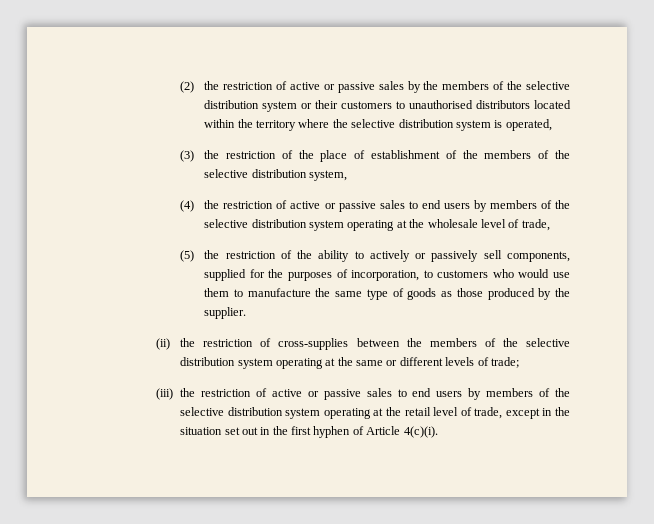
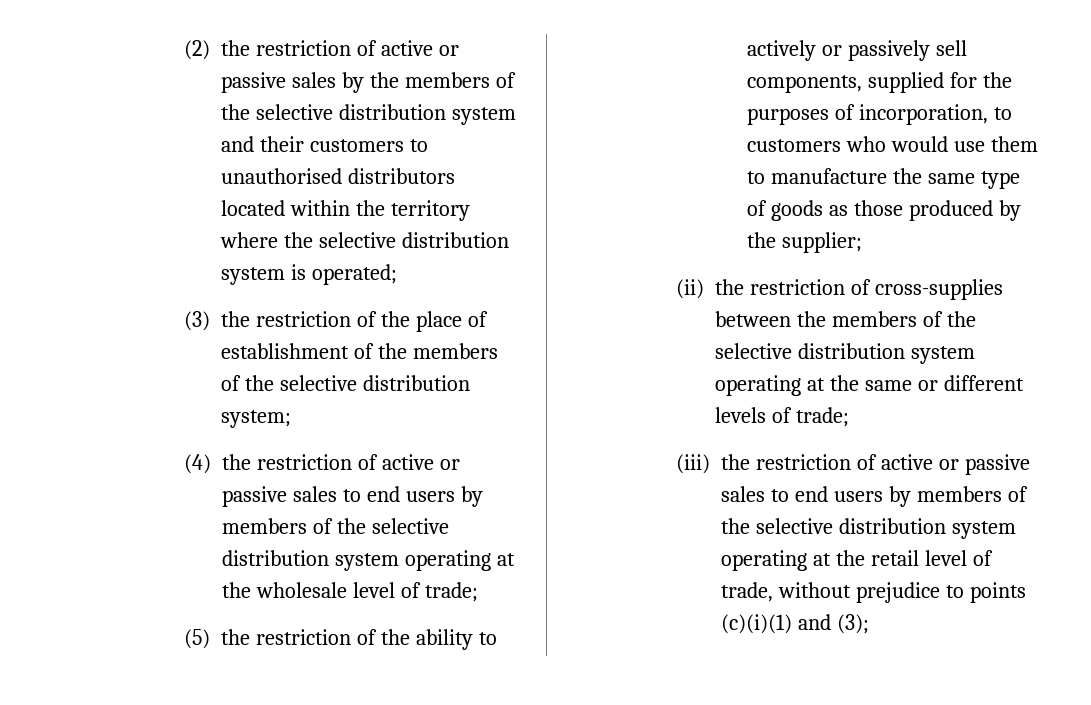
- (2) the restriction of active or passive sales by the members of the selective distribution system or their customers to unauthorised distributors located within the territory where the selective distribution system is operated,
+ (2) the restriction of active or passive sales by the members of the selective distribution system and their customers to unauthorised distributors located within the territory where the selective distribution system is operated;
- (3) the restriction of the place of establishment of the members of the selective distribution system,
+ (3) the restriction of the place of establishment of the members of the selective distribution system;
- (4) the restriction of active or passive sales to end users by members of the selective distribution system operating at the wholesale level of trade,
+ (4) the restriction of active or passive sales to end users by members of the selective distribution system operating at the wholesale level of trade;
- (5) the restriction of the ability to actively or passively sell components, supplied for the purposes of incorporation, to customers who would use them to manufacture the same type of goods as those produced by the supplier.
+ (5) the restriction of the ability to actively or passively sell components, supplied for the purposes of incorporation, to customers who would use them to manufacture the same type of goods as those produced by the supplier;
- (iii) the restriction of active or passive sales to end users by members of the selective distribution system operating at the retail level of trade, except in the situation set out in the first hyphen of Article 4(c)(i).
+ (iii) the restriction of active or passive sales to end users by members of the selective distribution system operating at the retail level of trade, without prejudice to points (c)(i)(1) and (3);

